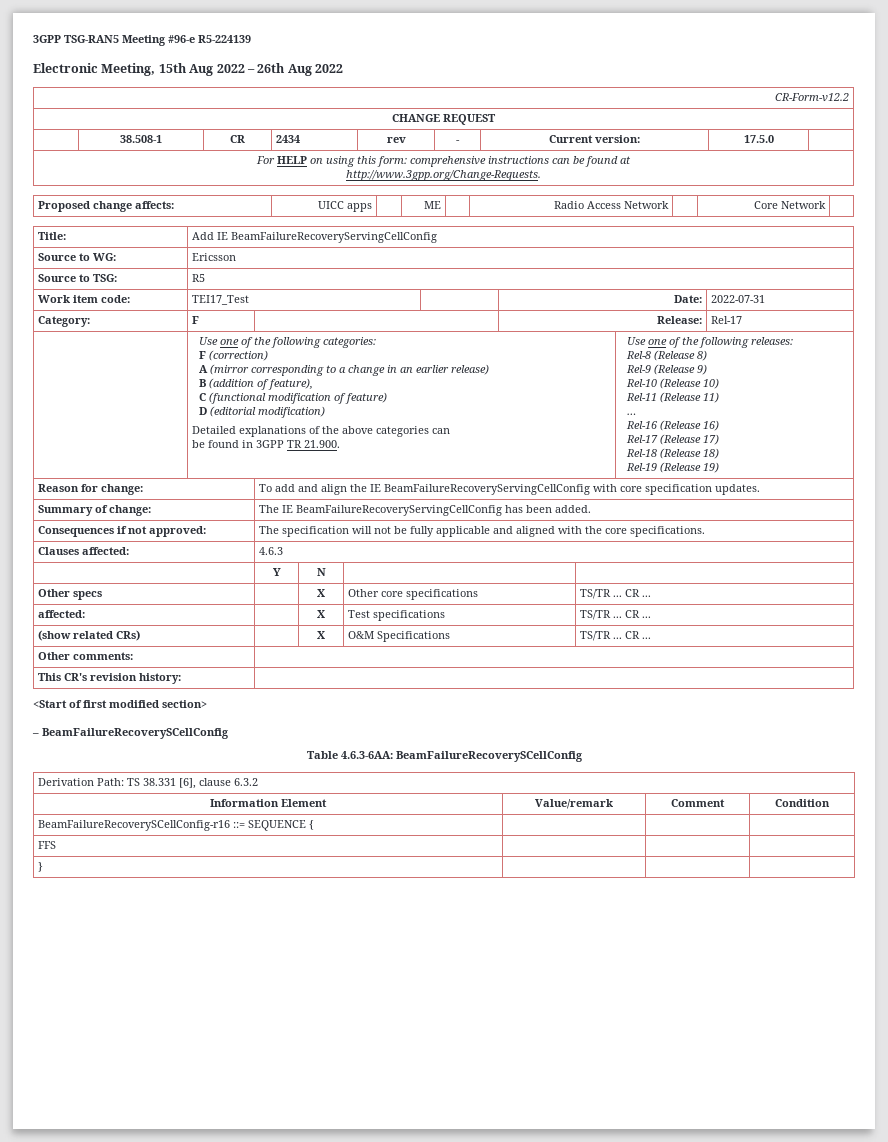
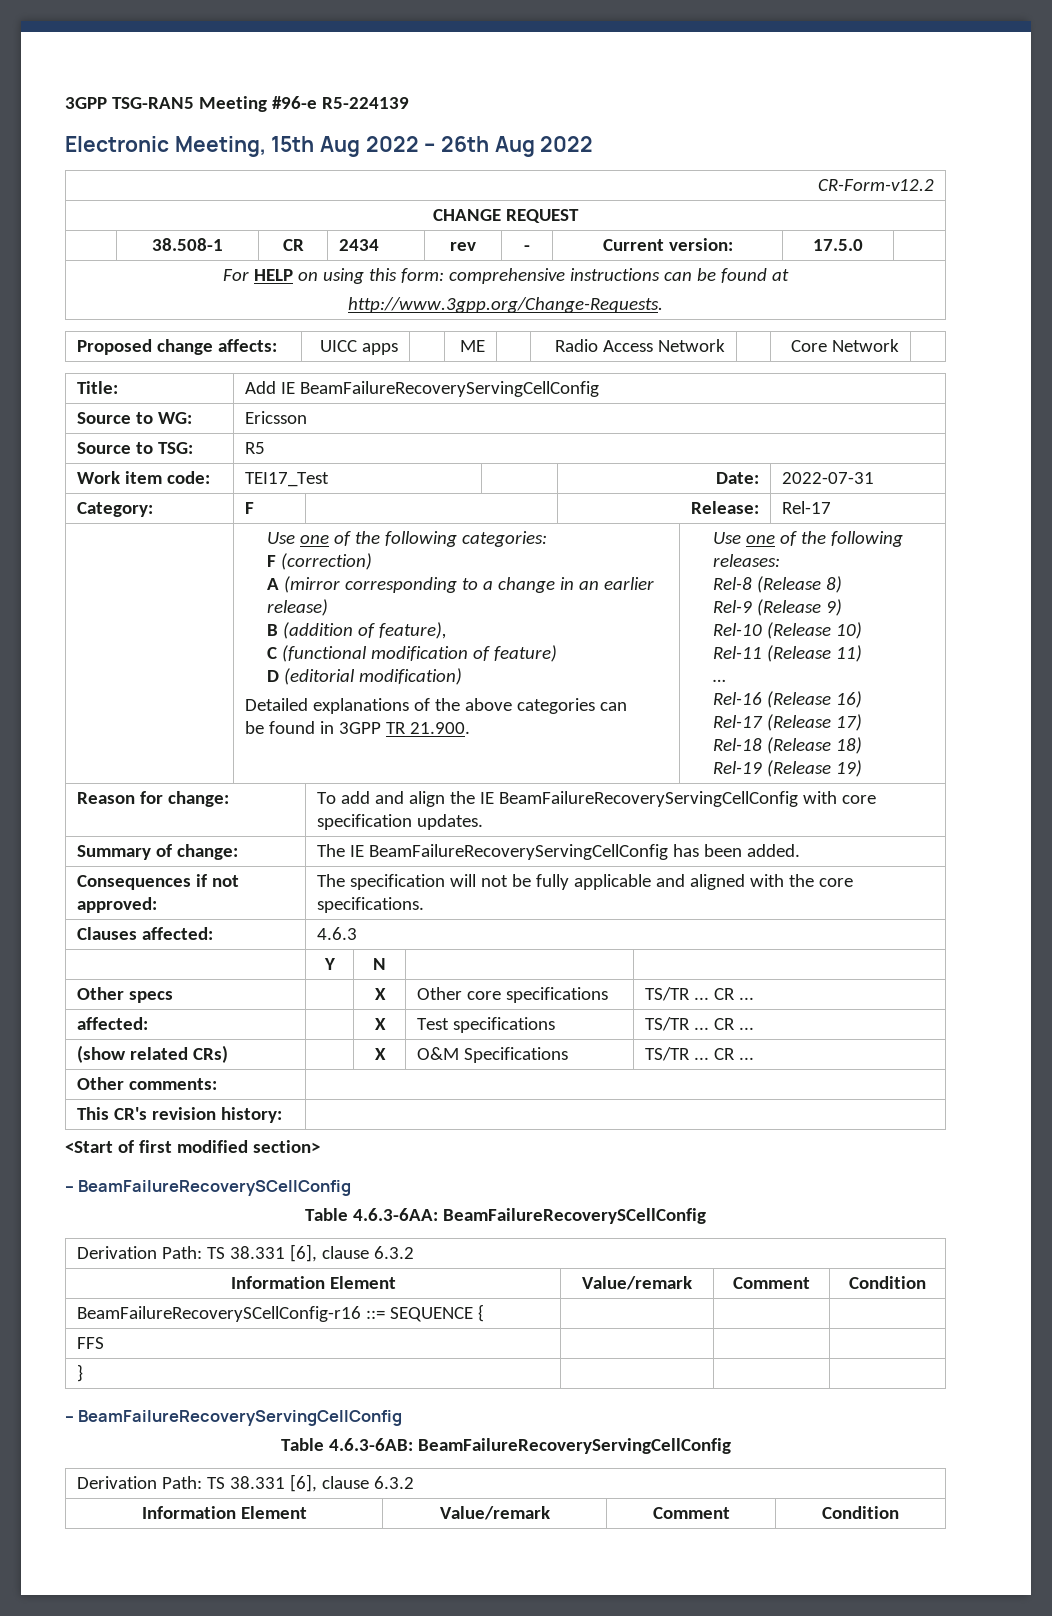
+ – BeamFailureRecoveryServingCellConfig
+ Table 4.6.3-6AB: BeamFailureRecoveryServingCellConfig
+ Derivation Path: TS 38.331 [6], clause 6.3.2
+ Information Element | Value/remark | Comment | Condition

